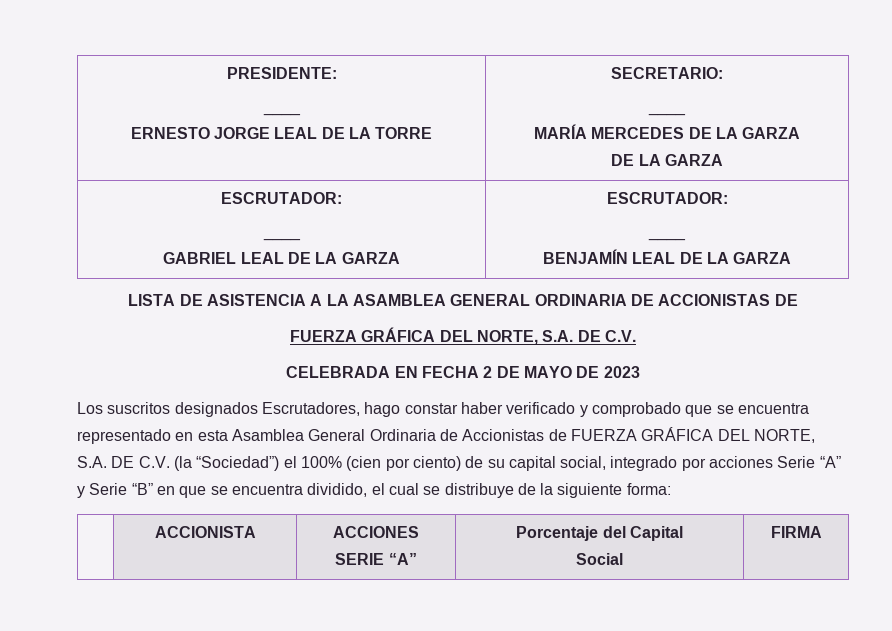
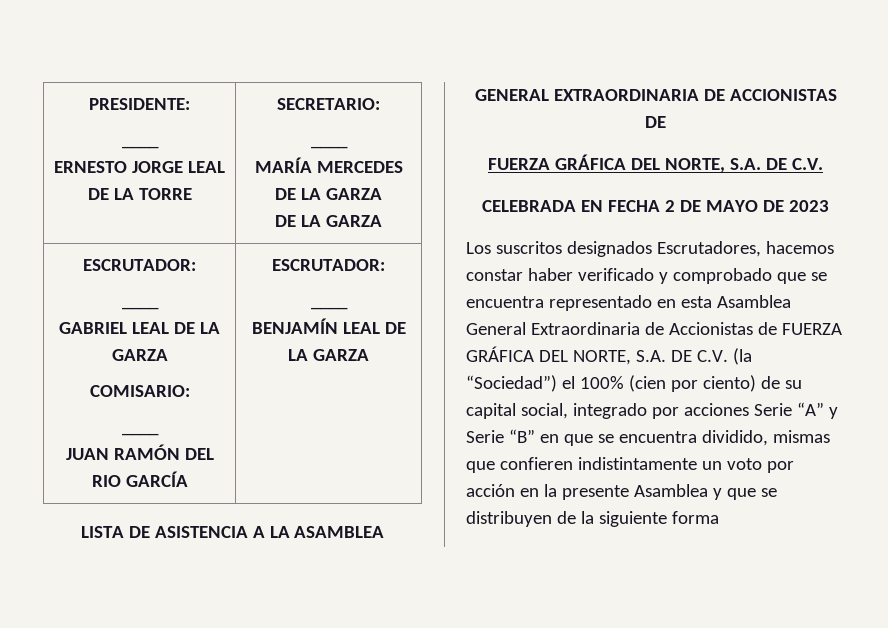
  PRESIDENTE:
  ____
  ERNESTO JORGE LEAL DE LA TORRE | SECRETARIO:
  ____
  MARÍA MERCEDES DE LA GARZA
  DE LA GARZA
  ESCRUTADOR:
  ____
- GABRIEL LEAL DE LA GARZA | ESCRUTADOR:
+ GABRIEL LEAL DE LA GARZA
+ COMISARIO:
+ ____
+ JUAN RAMÓN DEL RIO GARCÍA | ESCRUTADOR:
- LISTA DE ASISTENCIA A LA ASAMBLEA GENERAL ORDINARIA DE ACCIONISTAS DE
+ LISTA DE ASISTENCIA A LA ASAMBLEA GENERAL EXTRAORDINARIA DE ACCIONISTAS DE
- Los suscritos designados Escrutadores, hago constar haber verificado y comprobado que se encuentra representado en esta Asamblea General Ordinaria de Accionistas de FUERZA GRÁFICA DEL NORTE, S.A. DE C.V. (la “Sociedad”) el 100% (cien por ciento) de su capital social, integrado por acciones Serie “A” y Serie “B” en que se encuentra dividido, el cual se distribuye de la siguiente forma:
- | ACCIONISTA | ACCIONES
- SERIE “A” | Porcentaje del Capital
- Social | FIRMA
+ Los suscritos designados Escrutadores, hacemos constar haber verificado y comprobado que se encuentra representado en esta Asamblea General Extraordinaria de Accionistas de FUERZA GRÁFICA DEL NORTE, S.A. DE C.V. (la “Sociedad”) el 100% (cien por ciento) de su capital social, integrado por acciones Serie “A” y Serie “B” en que se encuentra dividido, mismas que confieren indistintamente un voto por acción en la presente Asamblea y que se distribuyen de la siguiente forma

